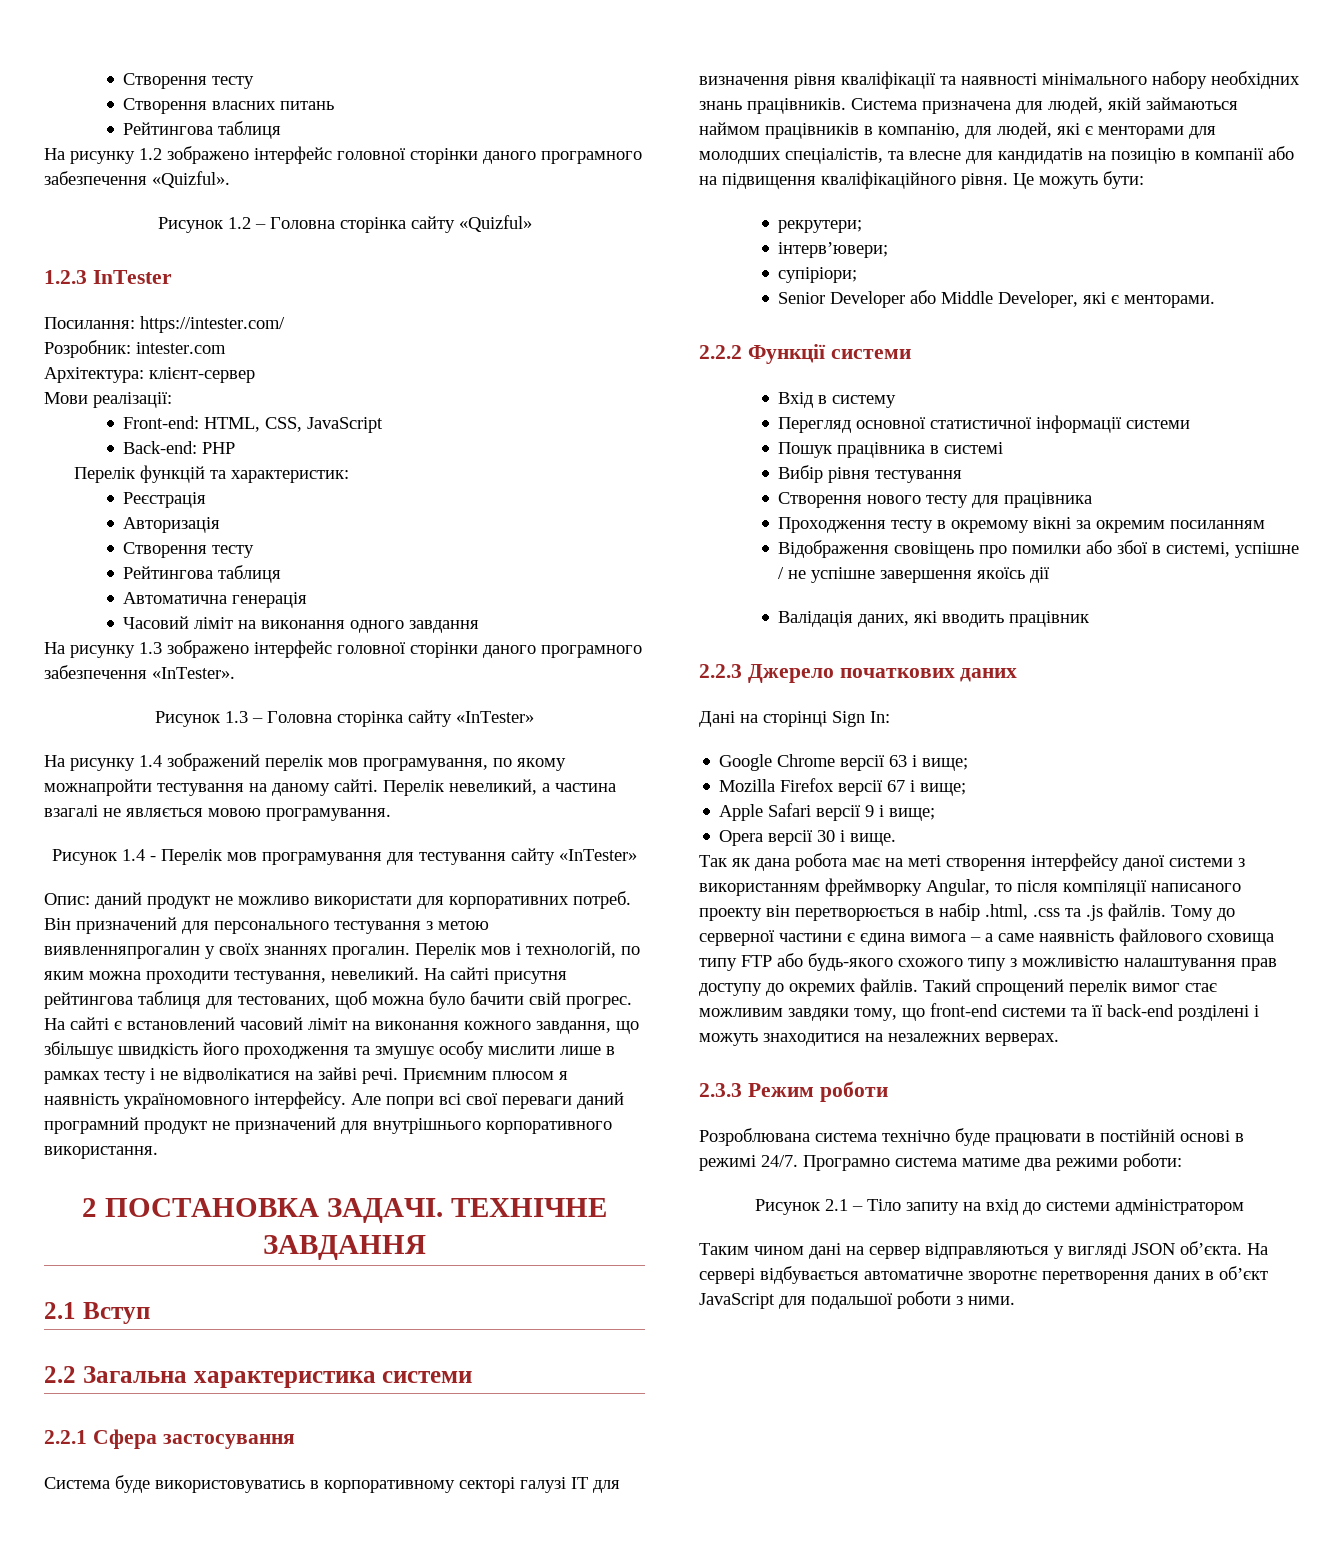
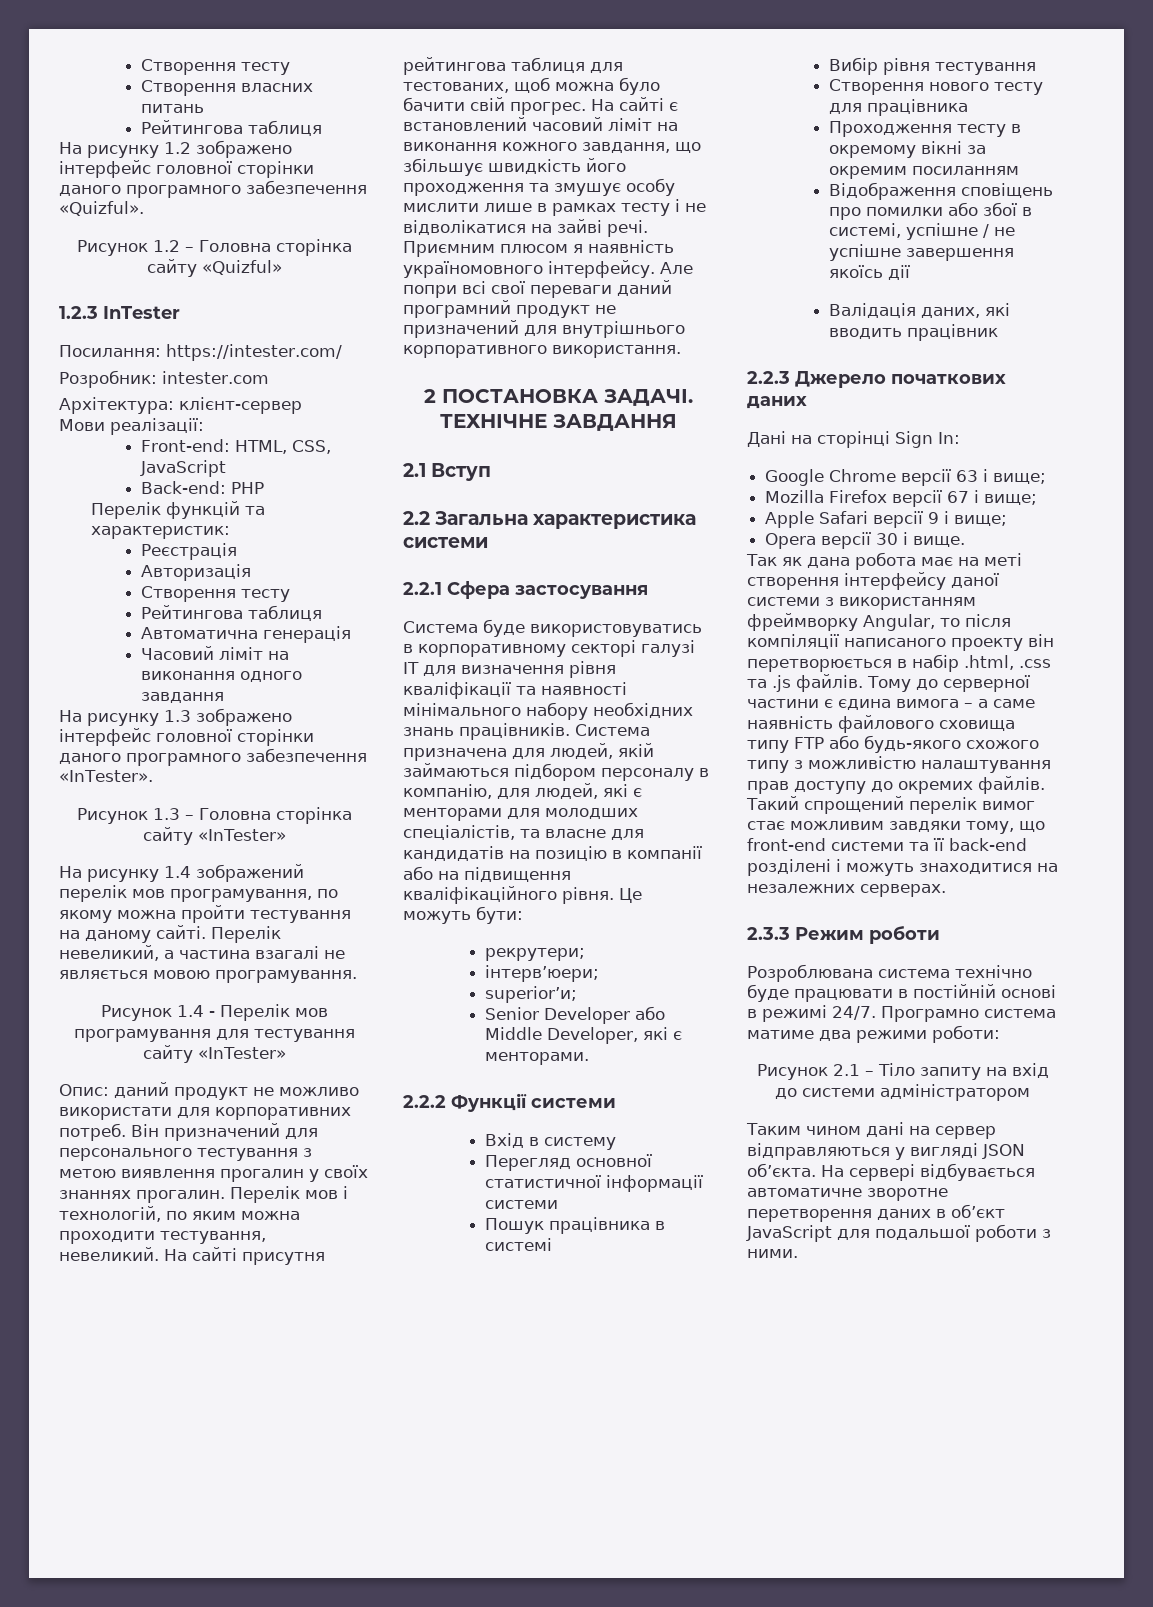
- На рисунку 1.4 зображений перелік мов програмування, по якому можнапройти тестування на даному сайті.
+ На рисунку 1.4 зображений перелік мов програмування, по якому можна пройти тестування на даному сайті.
- Він призначений для персонального тестування з метою виявленняпрогалин у своїх знаннях прогалин.
+ Він призначений для персонального тестування з метою виявлення прогалин у своїх знаннях прогалин.
- Система призначена для людей, якій займаються наймом працівників в компанію, для людей, які є менторами для молодших спеціалістів, та влесне для кандидатів на позицію в компанії або на підвищення кваліфікаційного рівня.
+ Система призначена для людей, якій займаються підбором персоналу в компанію, для людей, які є менторами для молодших спеціалістів, та власне для кандидатів на позицію в компанії або на підвищення кваліфікаційного рівня.
- інтерв’ювери;
- супіріори;
+ інтерв’юери;
+ superior’и;
- Відображення свовіщень про помилки або збої в системі, успішне / не успішне завершення якоїсь дії
+ Відображення сповіщень про помилки або збої в системі, успішне / не успішне завершення якоїсь дії
- Такий спрощений перелік вимог стає можливим завдяки тому, що front-end системи та її back-end розділені і можуть знаходитися на незалежних верверах.
+ Такий спрощений перелік вимог стає можливим завдяки тому, що front-end системи та її back-end розділені і можуть знаходитися на незалежних серверах.
- На сервері відбувається автоматичне зворотнє перетворення даних в об’єкт JavaScript для подальшої роботи з ними.
+ На сервері відбувається автоматичне зворотне перетворення даних в об’єкт JavaScript для подальшої роботи з ними.

